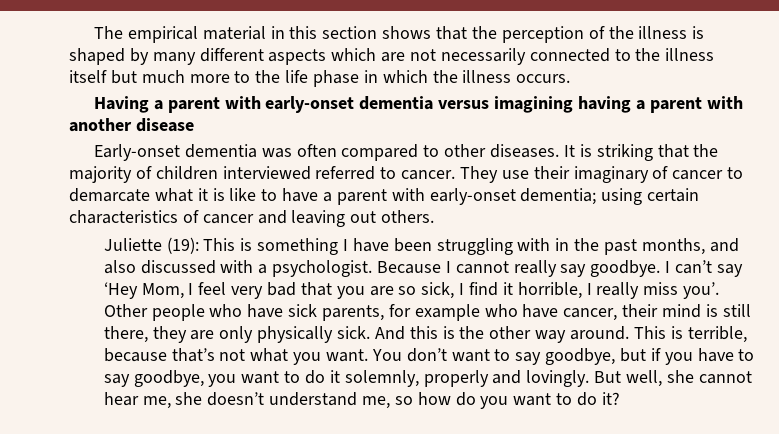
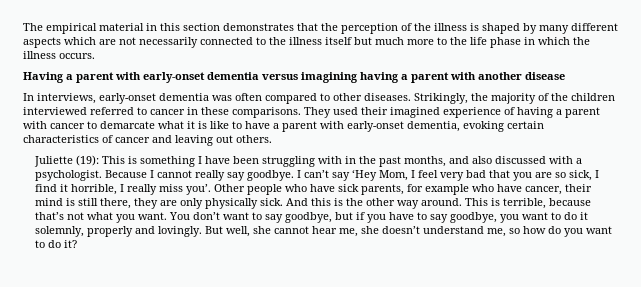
- The empirical material in this section shows that the perception of the illness is shaped by many different aspects which are not necessarily connected to the illness itself but much more to the life phase in which the illness occurs.
+ The empirical material in this section demonstrates that the perception of the illness is shaped by many different aspects which are not necessarily connected to the illness itself but much more to the life phase in which the illness occurs.
- Early-onset dementia was often compared to other diseases.
+ In interviews, early-onset dementia was often compared to other diseases.
- It is striking that the majority of children interviewed referred to cancer. They use their imaginary of cancer to demarcate what it is like to have a parent with early-onset dementia; using certain characteristics of cancer and leaving out others.
+ Strikingly, the majority of the children interviewed referred to cancer in these comparisons. They used their imagined experience of having a parent with cancer to demarcate what it is like to have a parent with early-onset dementia, evoking certain characteristics of cancer and leaving out others.

